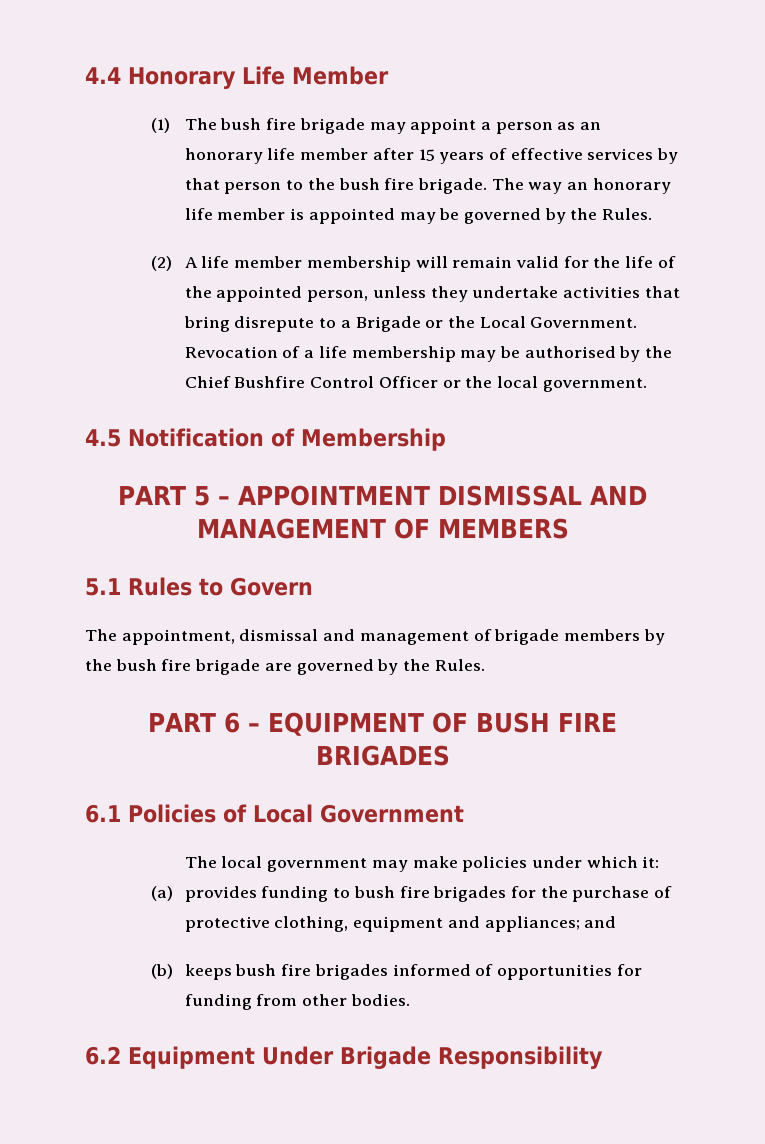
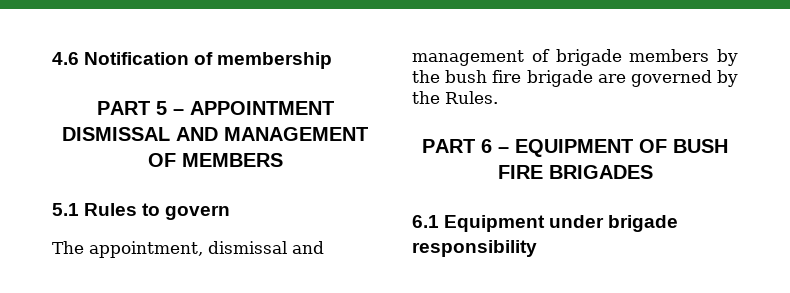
- 4.4 Honorary Life Member
- (1) The bush fire brigade may appoint a person as an honorary life member after 15 years of effective services by that person to the bush fire brigade. The way an honorary life member is appointed may be governed by the Rules.
- (2) A life member membership will remain valid for the life of the appointed person, unless they undertake activities that bring disrepute to a Brigade or the Local Government. Revocation of a life membership may be authorised by the Chief Bushfire Control Officer or the local government.
- 4.5 Notification of Membership
+ 4.6 Notification of membership
- 5.1 Rules to Govern
+ 5.1 Rules to govern
- 6.1 Policies of Local Government
- The local government may make policies under which it:
- (a) provides funding to bush fire brigades for the purchase of protective clothing, equipment and appliances; and
- (b) keeps bush fire brigades informed of opportunities for funding from other bodies.
- 6.2 Equipment Under Brigade Responsibility
+ 6.1 Equipment under brigade responsibility

